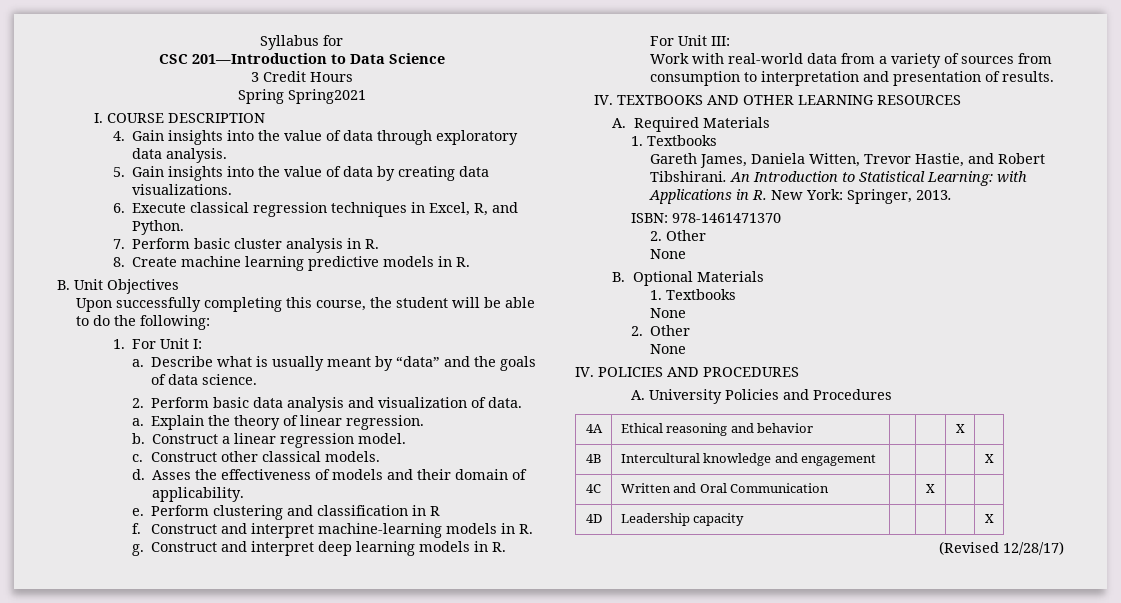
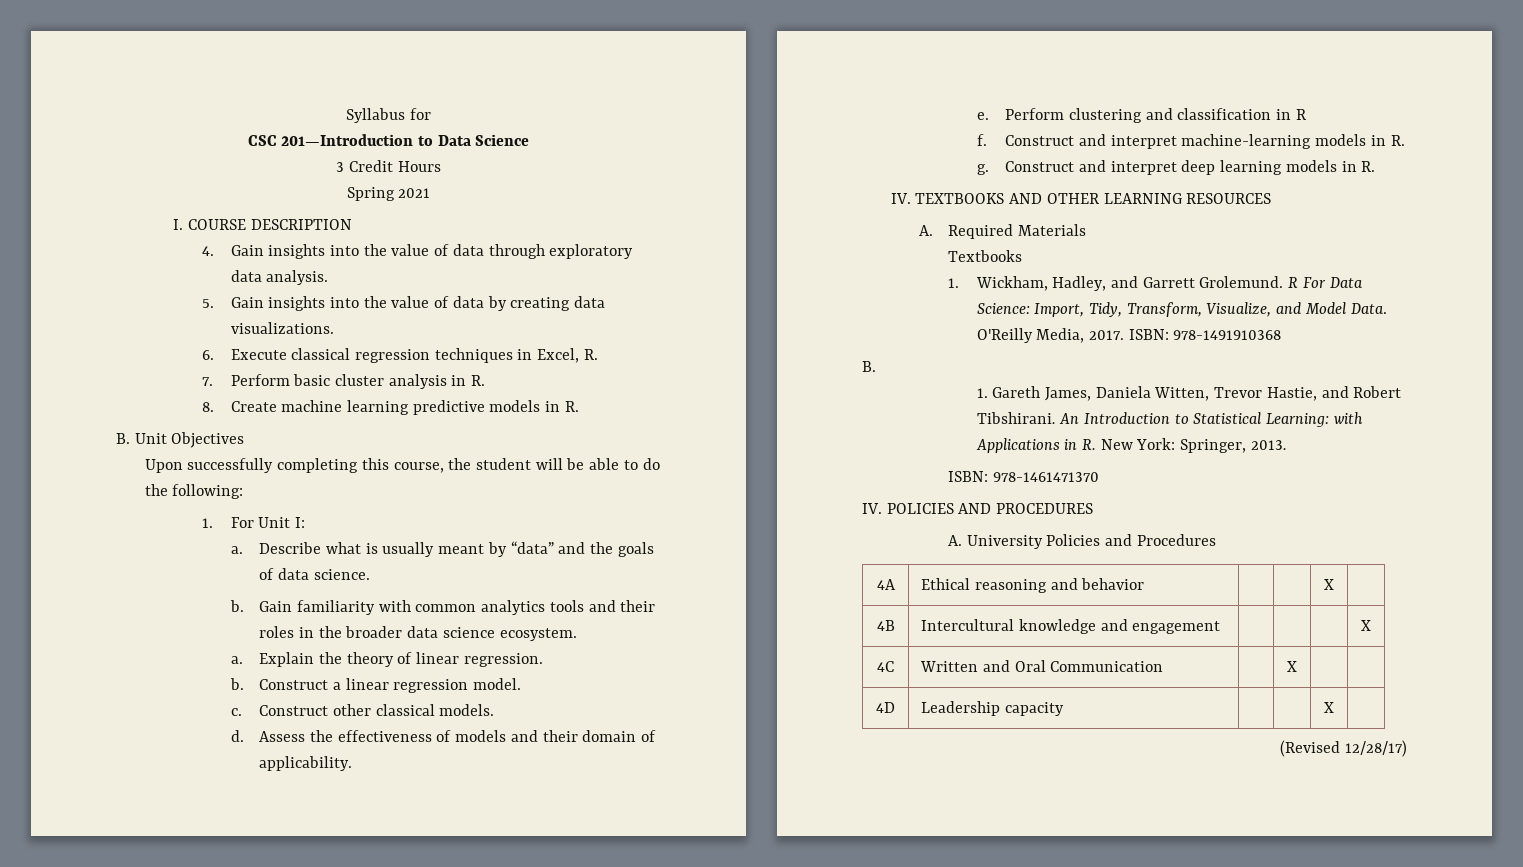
- Spring Spring2021
+ Spring 2021
- 6. Execute classical regression techniques in Excel, R, and Python.
+ 6. Execute classical regression techniques in Excel, R.
- 2. Perform basic data analysis and visualization of data.
+ b. Gain familiarity with common analytics tools and their roles in the broader data science ecosystem.
- Asses the effectiveness of models and their domain of applicability.
+ Assess the effectiveness of models and their domain of applicability.
- For Unit III:
- Work with real-world data from a variety of sources from consumption to interpretation and presentation of results.
  A. Required Materials
- 1. Textbooks
- Gareth James, Daniela Witten, Trevor Hastie, and Robert Tibshirani.
+ Textbooks
+ 1. Wickham, Hadley, and Garrett Grolemund. R For Data Science: Import, Tidy, Transform, Visualize, and Model Data. O'Reilly Media, 2017. ISBN: 978-1491910368
+ B.
+ 1. Gareth James, Daniela Witten, Trevor Hastie, and Robert Tibshirani.
  ISBN: 978-1461471370
- 2. Other
- None
- B. Optional Materials
- 1. Textbooks
- None
- 2. Other
- None
- 4D | Leadership capacity | | | | X
+ 4D | Leadership capacity | | | X |

